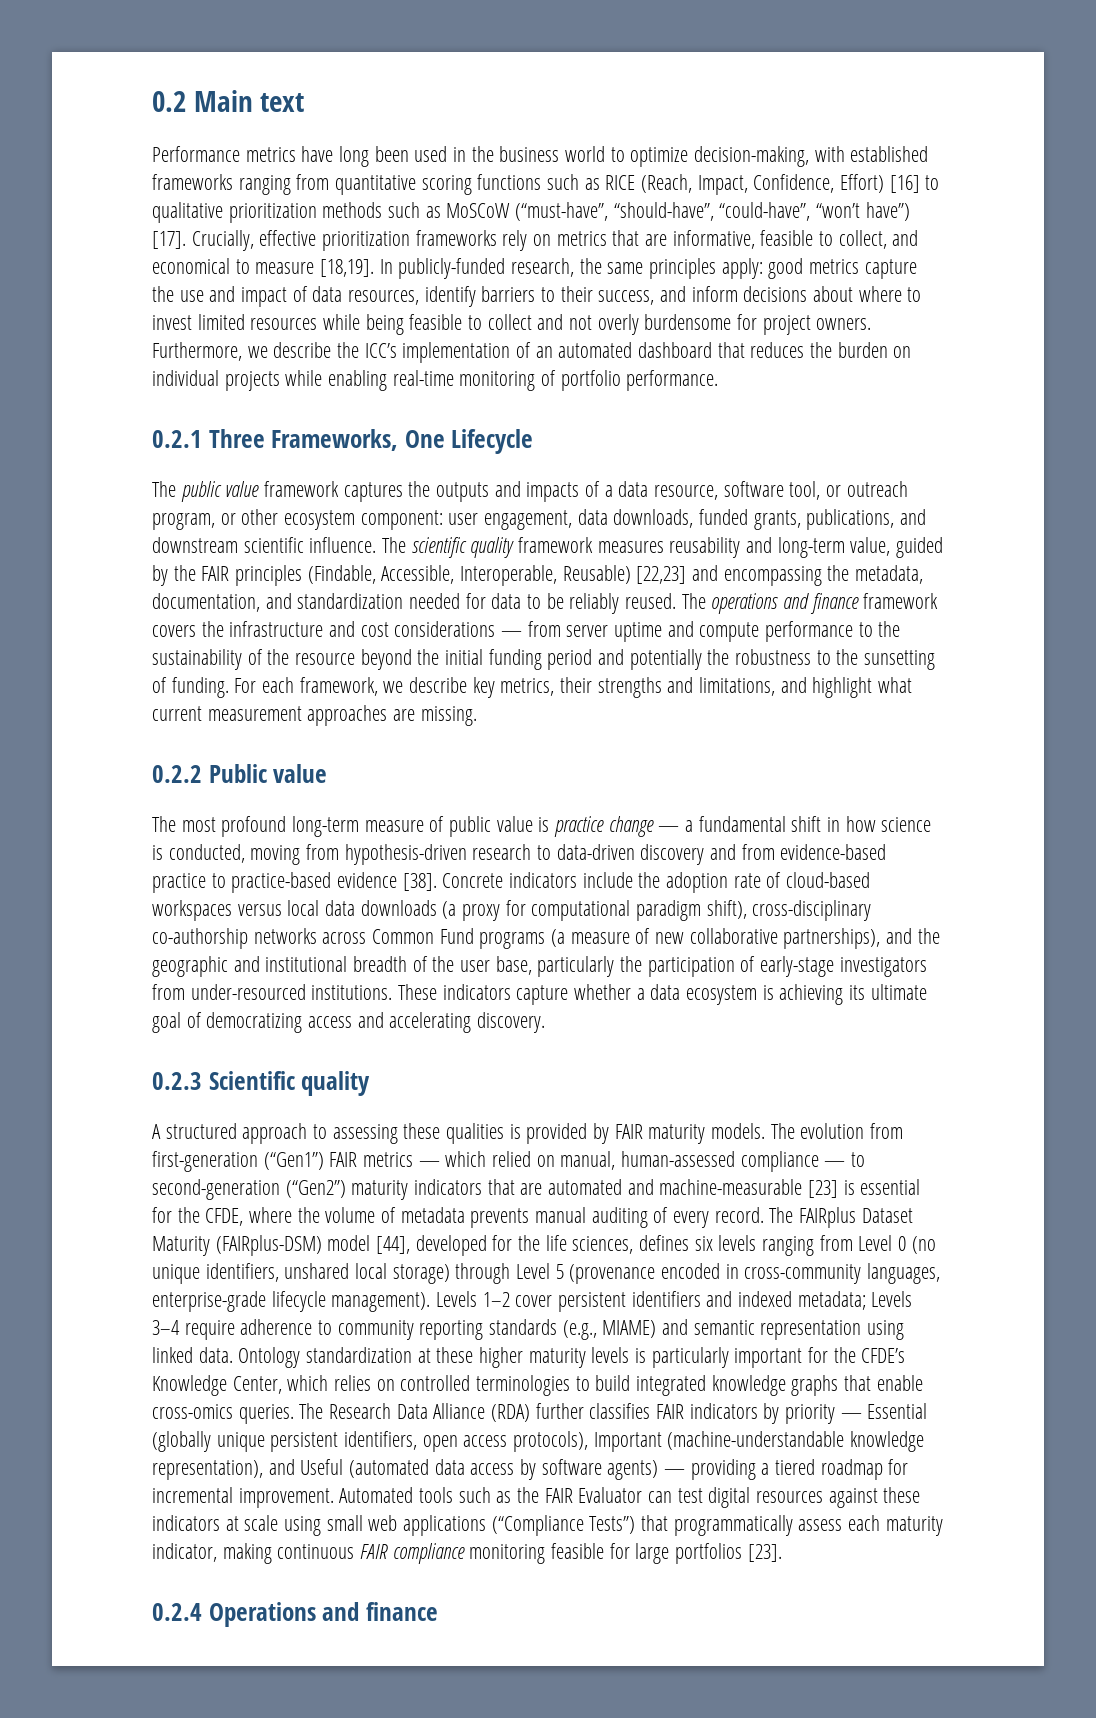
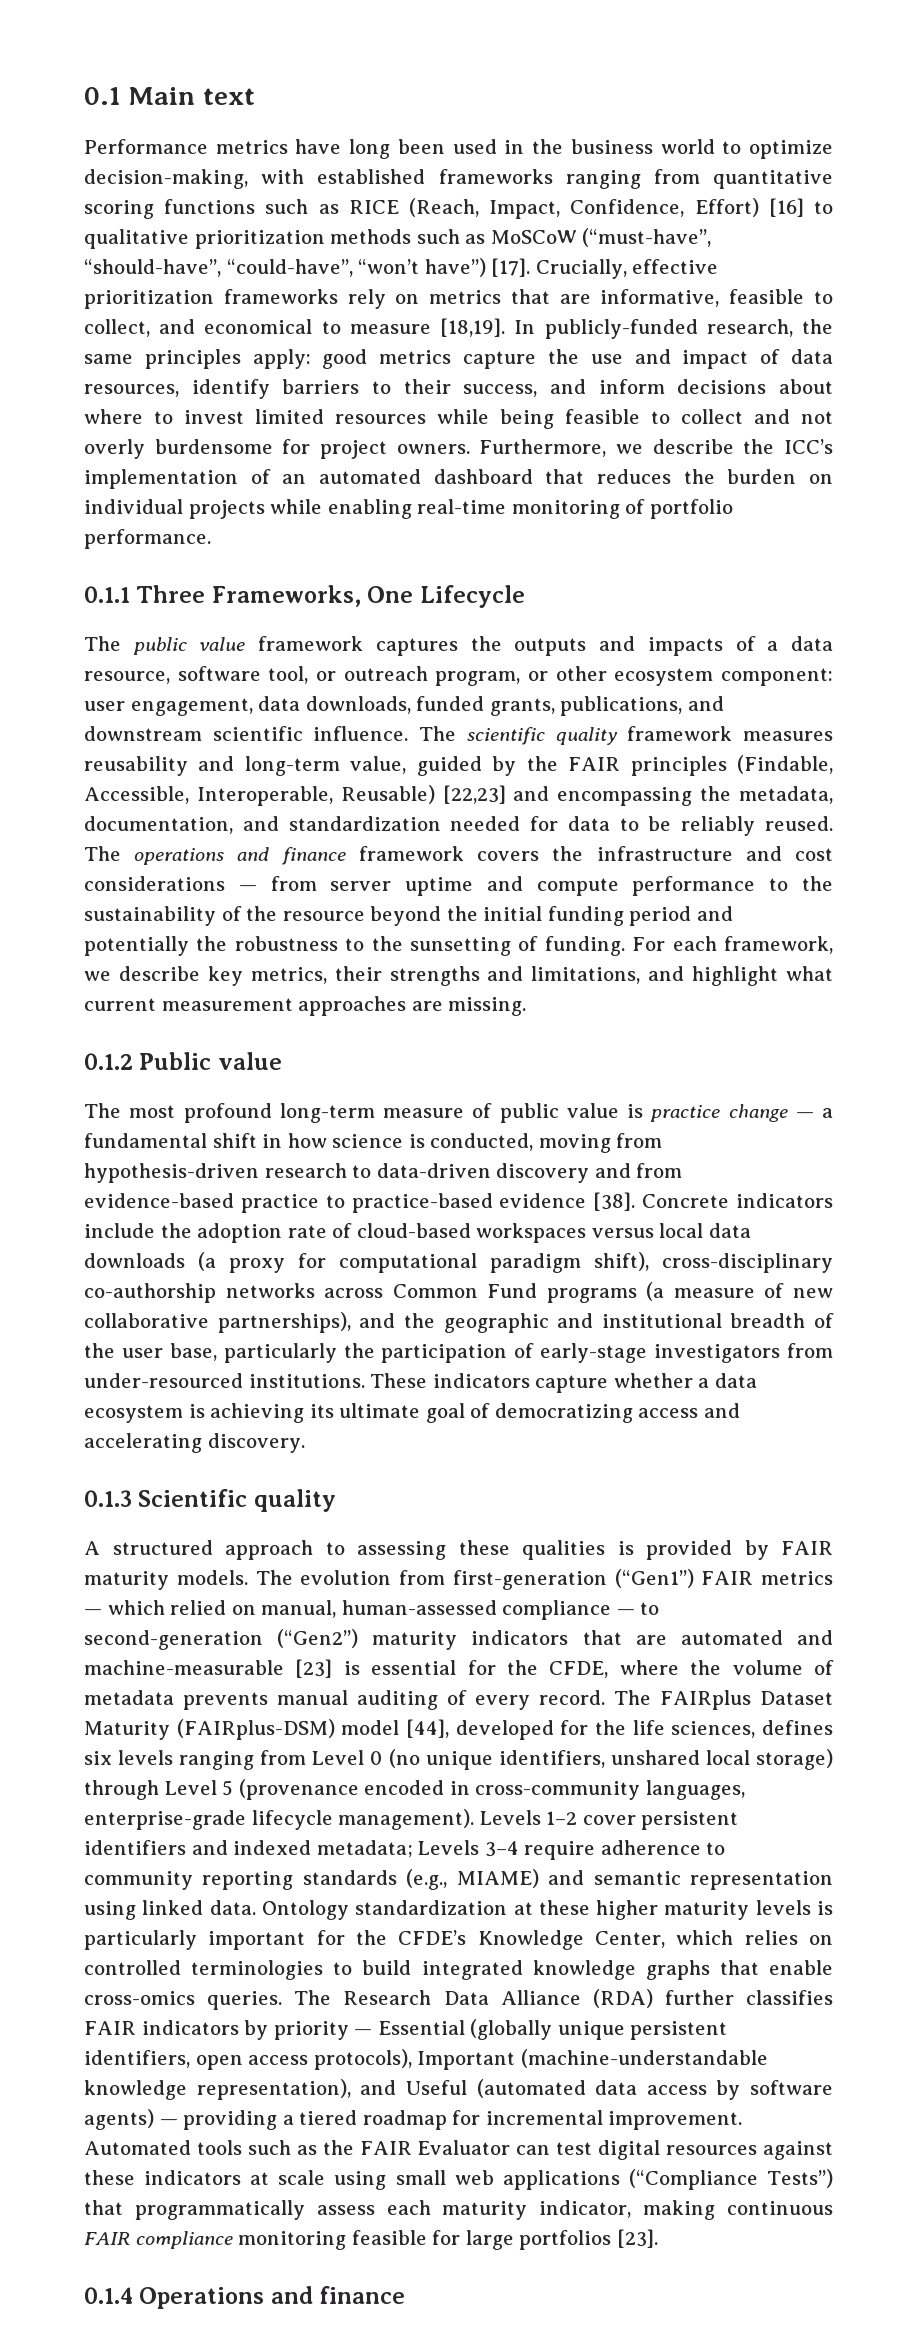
- 0.2 Main text
+ 0.1 Main text
- 0.2.1 Three Frameworks, One Lifecycle
+ 0.1.1 Three Frameworks, One Lifecycle
- 0.2.2 Public value
+ 0.1.2 Public value
- 0.2.3 Scientific quality
+ 0.1.3 Scientific quality
- 0.2.4 Operations and finance
+ 0.1.4 Operations and finance

